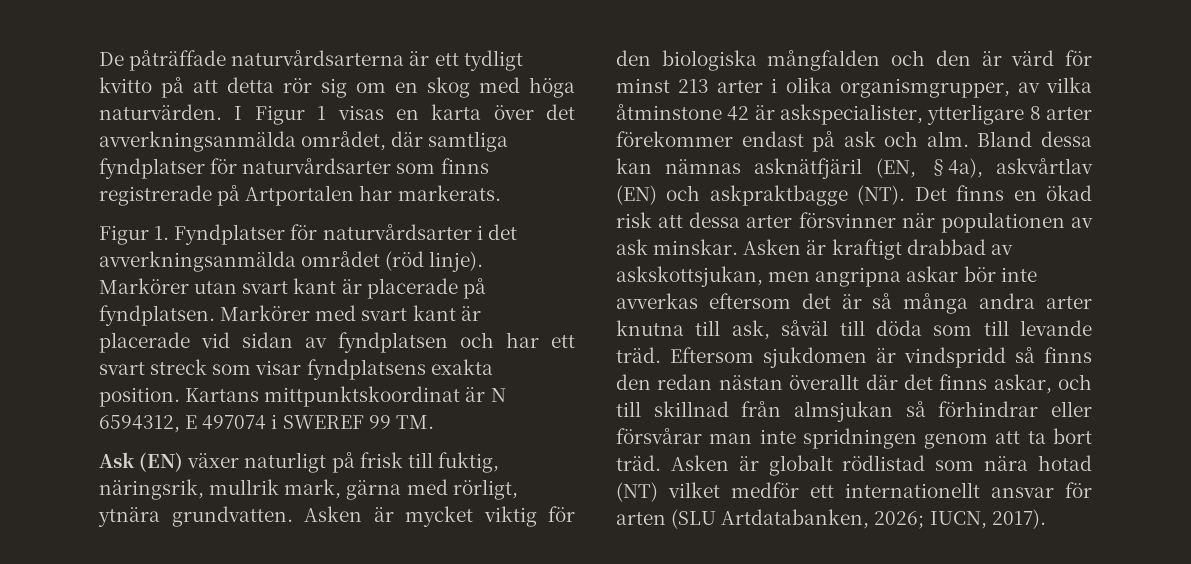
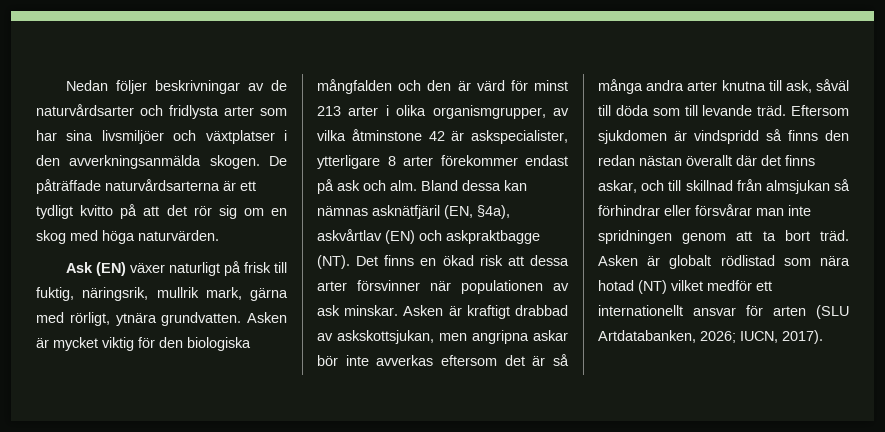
+ Nedan följer beskrivningar av de naturvårdsarter och fridlysta arter som har sina livsmiljöer och växtplatser i den avverkningsanmälda skogen.
- De påträffade naturvårdsarterna är ett tydligt kvitto på att detta rör sig om en skog med höga naturvärden. I Figur 1 visas en karta över det avverkningsanmälda området, där samtliga fyndplatser för naturvårdsarter som finns registrerade på Artportalen har markerats.
- Figur 1. Fyndplatser för naturvårdsarter i det avverkningsanmälda området (röd linje). Markörer utan svart kant är placerade på fyndplatsen. Markörer med svart kant är placerade vid sidan av fyndplatsen och har ett svart streck som visar fyndplatsens exakta position. Kartans mittpunktskoordinat är N 6594312, E 497074 i SWEREF 99 TM.
+ De påträffade naturvårdsarterna är ett tydligt kvitto på att det rör sig om en skog med höga naturvärden.

